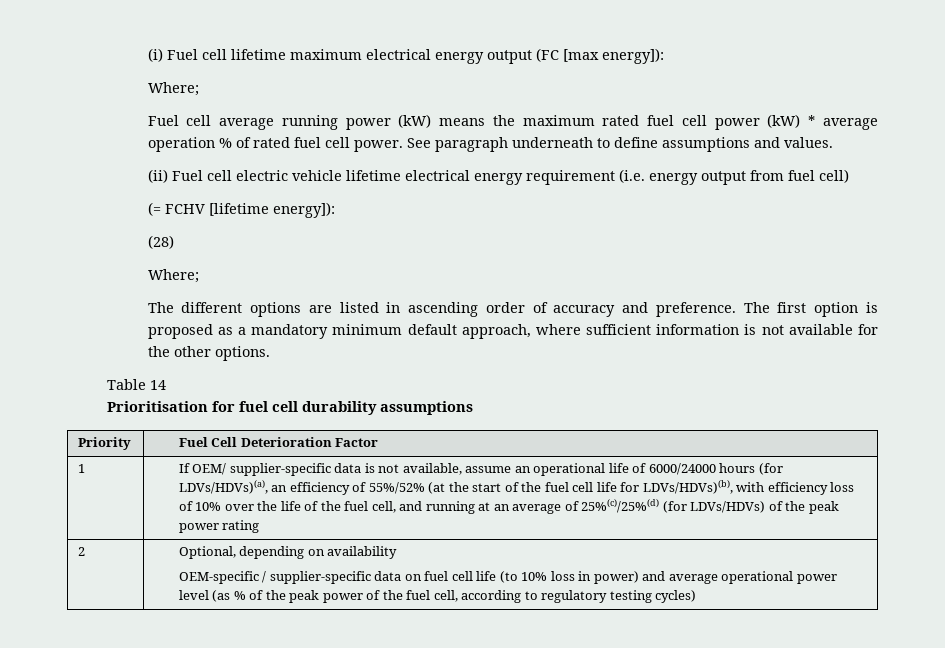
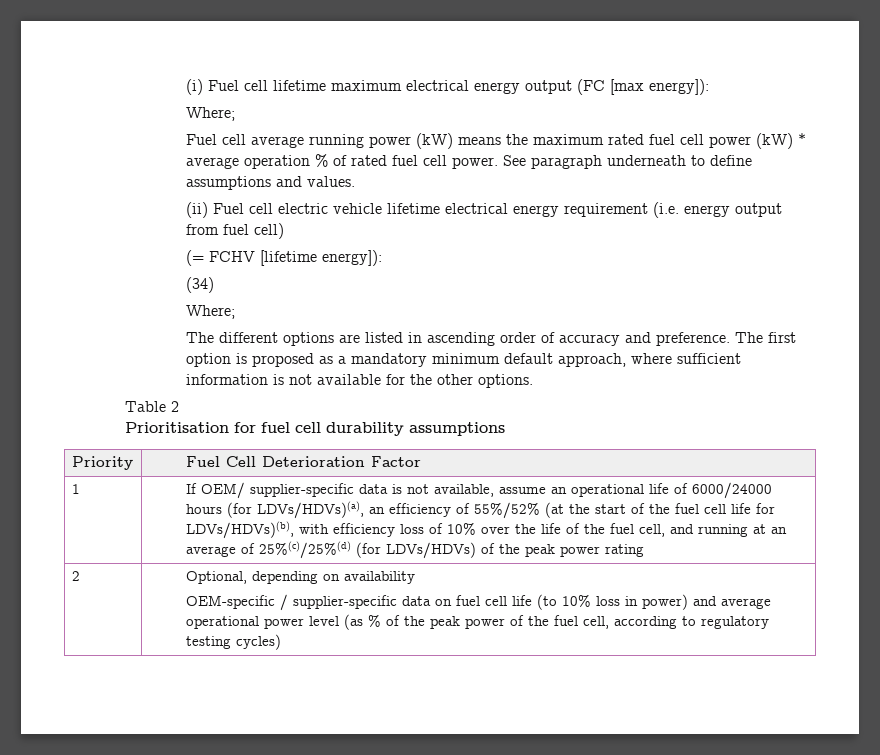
- (28)
+ (34)
- Table 14
+ Table 2

